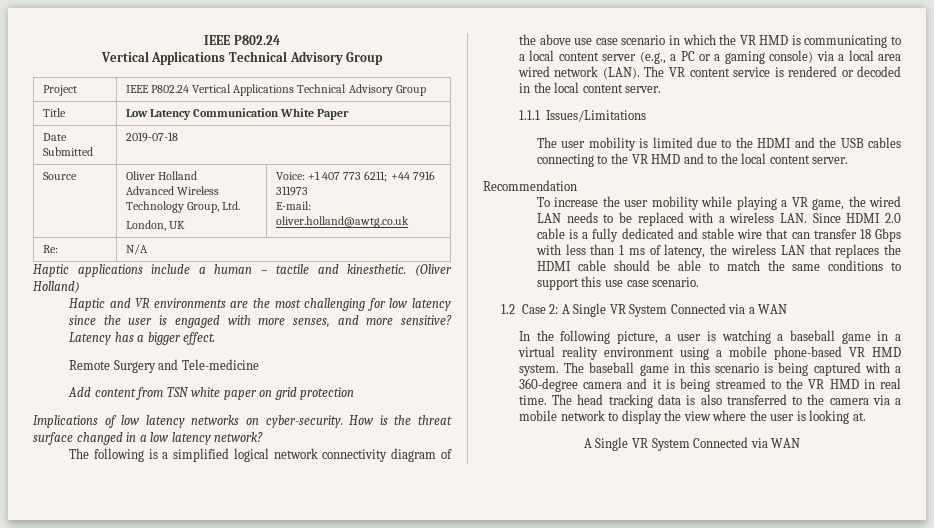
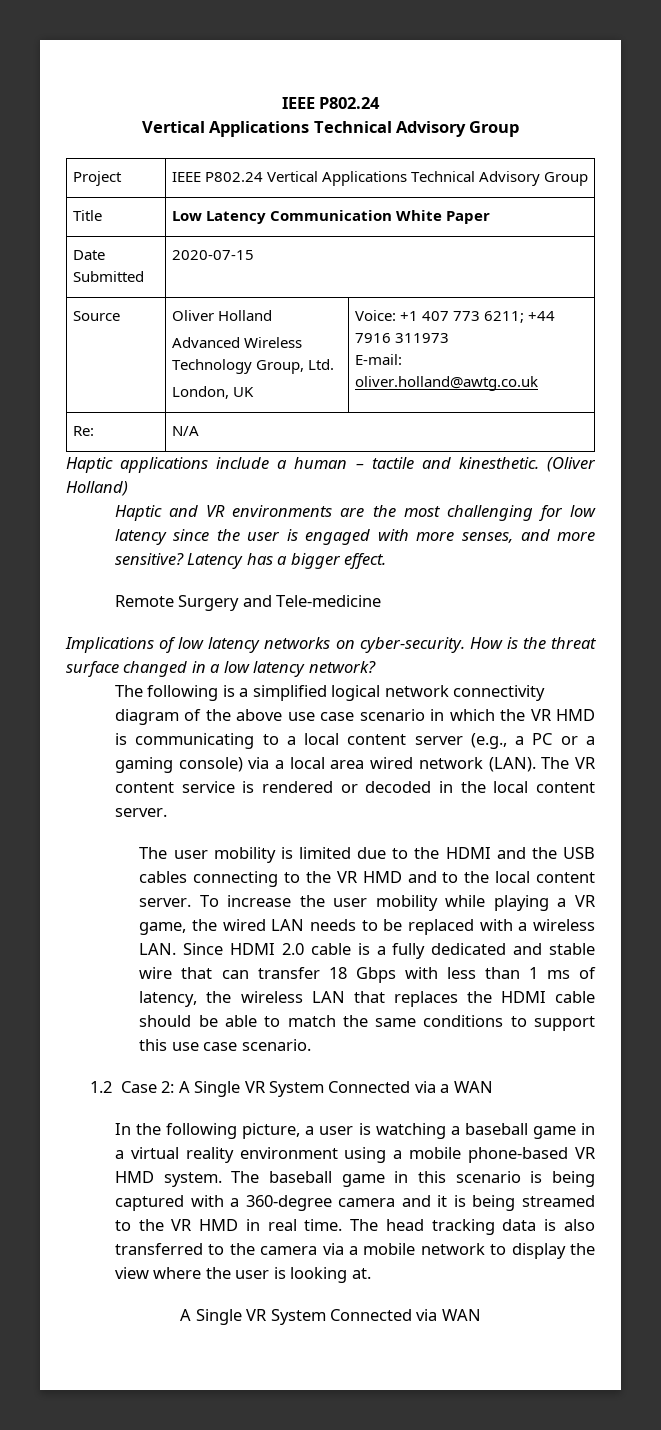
- Date Submitted | 2019-07-18
+ Date Submitted | 2020-07-15
- Add content from TSN white paper on grid protection
- 1.1.1 Issues/Limitations
- The user mobility is limited due to the HDMI and the USB cables connecting to the VR HMD and to the local content server.
- Recommendation
- To increase the user mobility while playing a VR game, the wired LAN needs to be replaced with a wireless LAN. Since HDMI 2.0 cable is a fully dedicated and stable wire that can transfer 18 Gbps with less than 1 ms of latency, the wireless LAN that replaces the HDMI cable should be able to match the same conditions to support this use case scenario.
+ The user mobility is limited due to the HDMI and the USB cables connecting to the VR HMD and to the local content server. To increase the user mobility while playing a VR game, the wired LAN needs to be replaced with a wireless LAN. Since HDMI 2.0 cable is a fully dedicated and stable wire that can transfer 18 Gbps with less than 1 ms of latency, the wireless LAN that replaces the HDMI cable should be able to match the same conditions to support this use case scenario.

